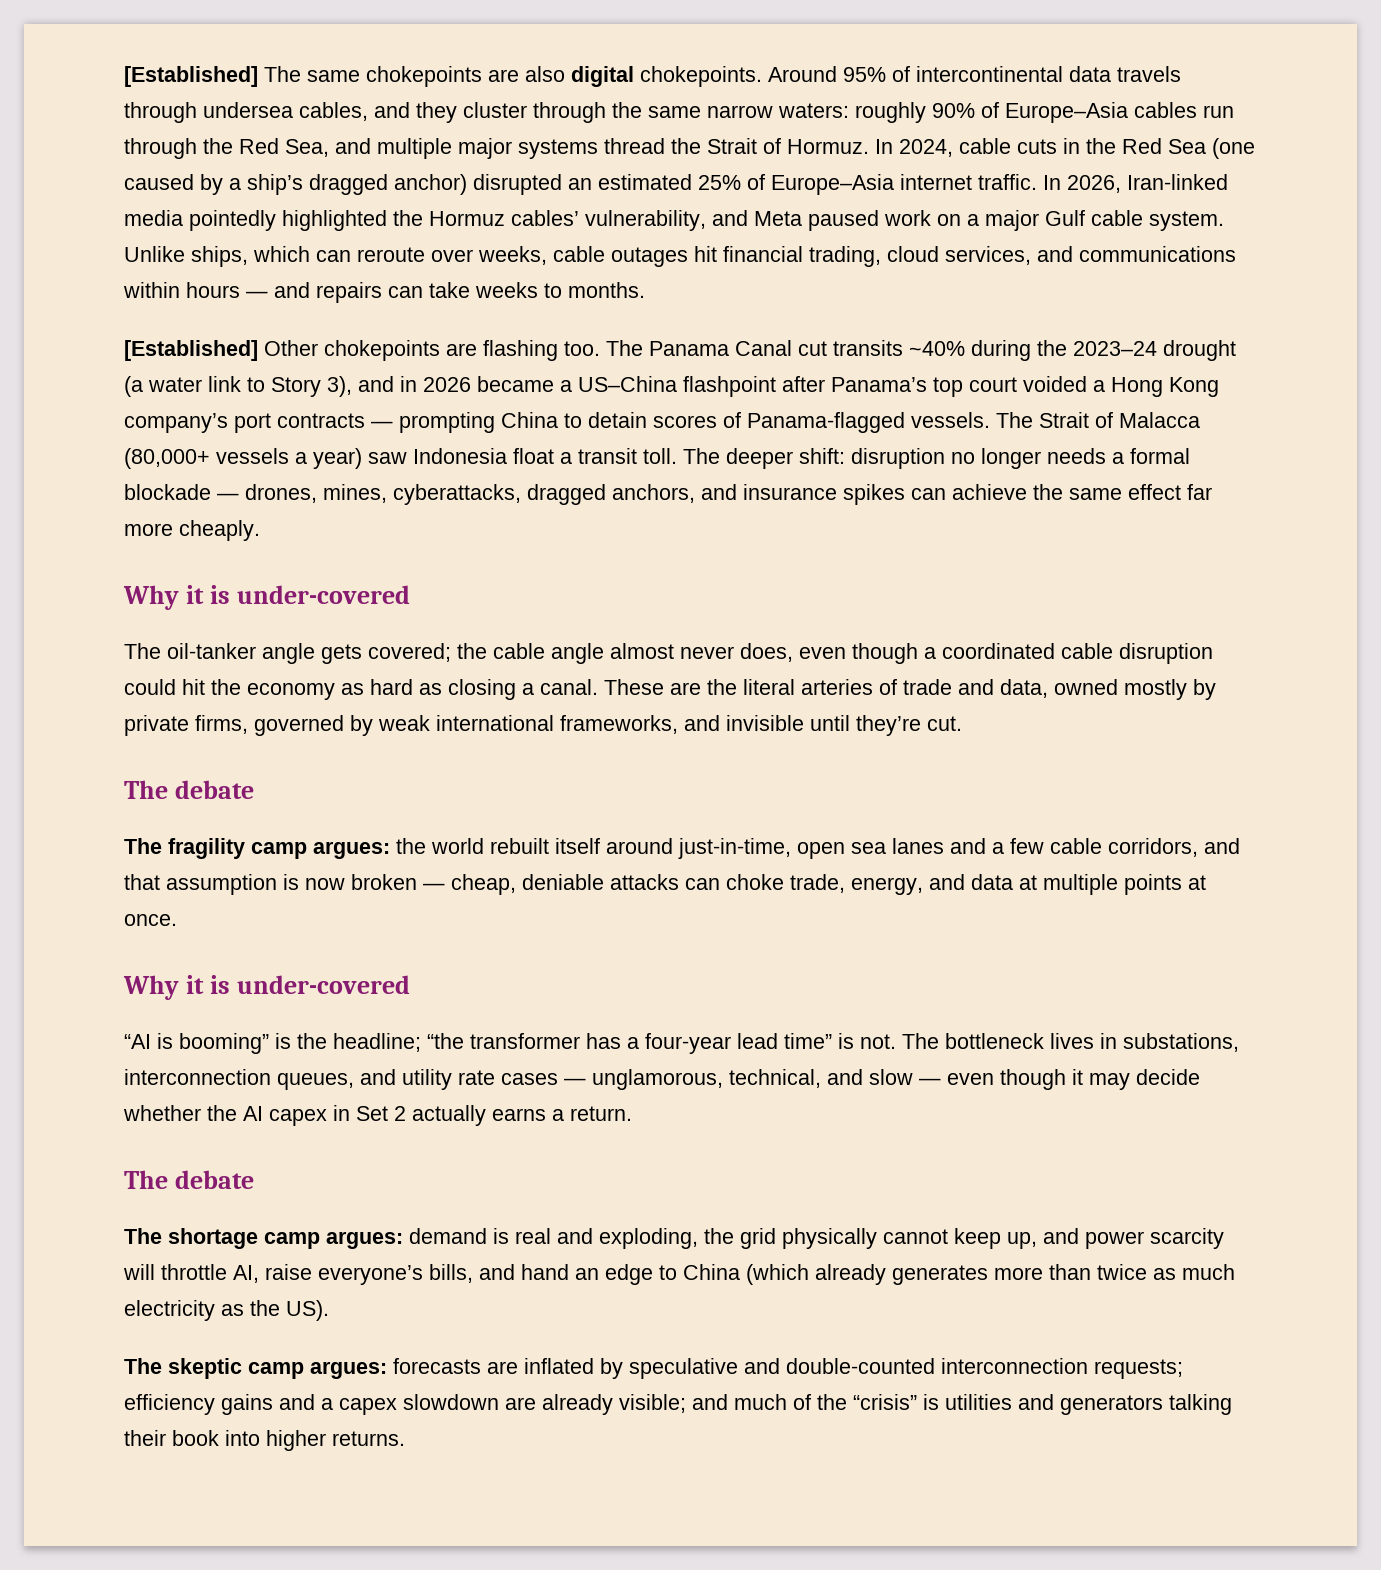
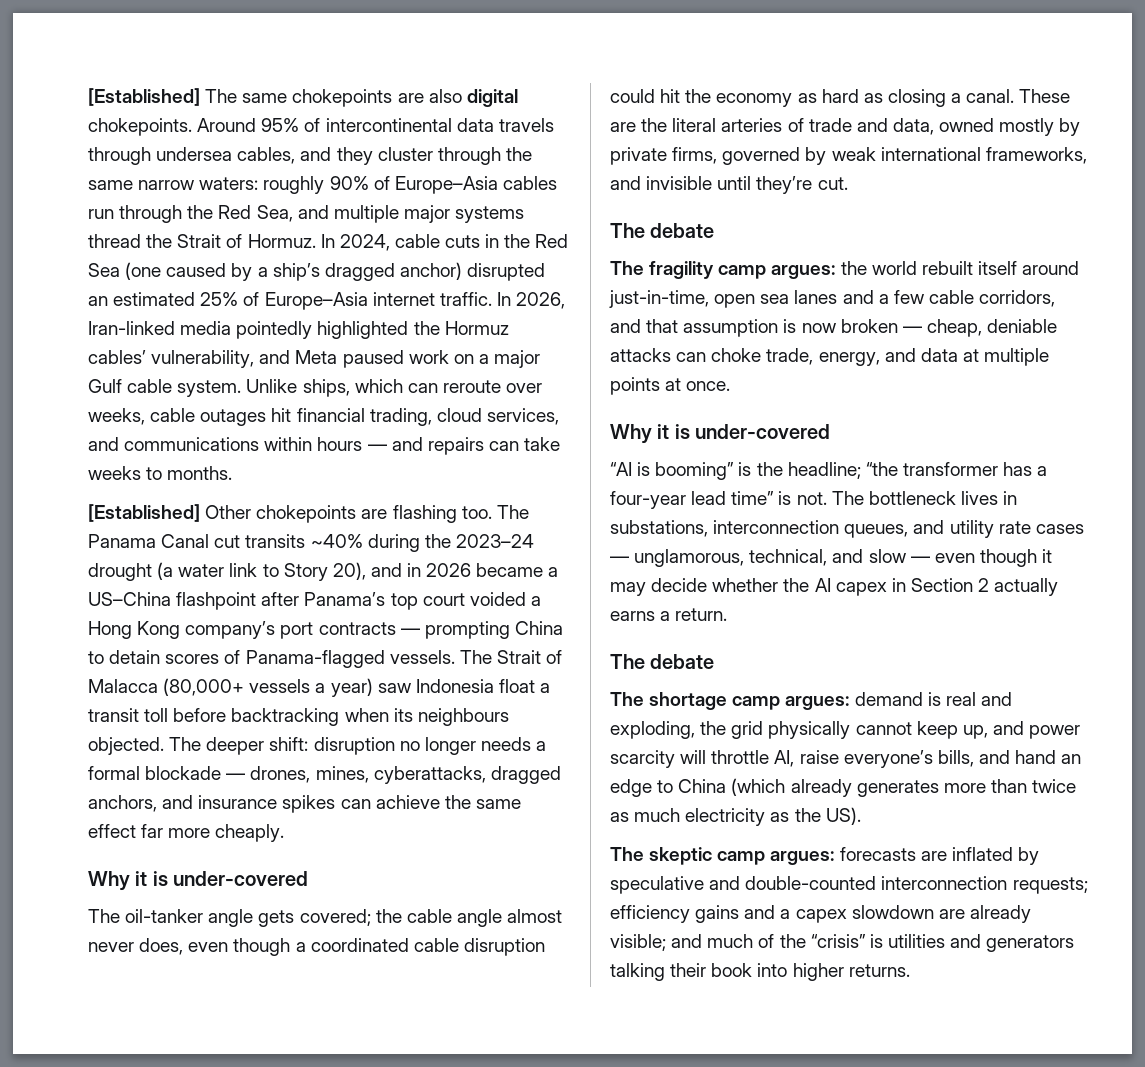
- The Panama Canal cut transits ~40% during the 2023–24 drought (a water link to Story 3), and in 2026 became a US–China flashpoint after Panama’s top court voided a Hong Kong company’s port contracts — prompting China to detain scores of Panama-flagged vessels.
+ The Panama Canal cut transits ~40% during the 2023–24 drought (a water link to Story 20), and in 2026 became a US–China flashpoint after Panama’s top court voided a Hong Kong company’s port contracts — prompting China to detain scores of Panama-flagged vessels.
- The Strait of Malacca (80,000+ vessels a year) saw Indonesia float a transit toll.
+ The Strait of Malacca (80,000+ vessels a year) saw Indonesia float a transit toll before backtracking when its neighbours objected.
- The bottleneck lives in substations, interconnection queues, and utility rate cases — unglamorous, technical, and slow — even though it may decide whether the AI capex in Set 2 actually earns a return.
+ The bottleneck lives in substations, interconnection queues, and utility rate cases — unglamorous, technical, and slow — even though it may decide whether the AI capex in Section 2 actually earns a return.

